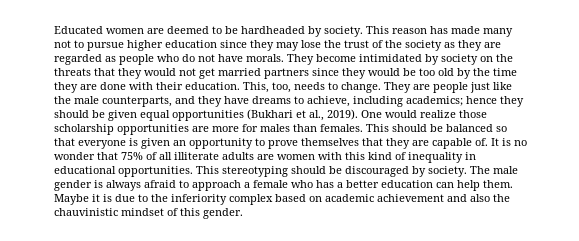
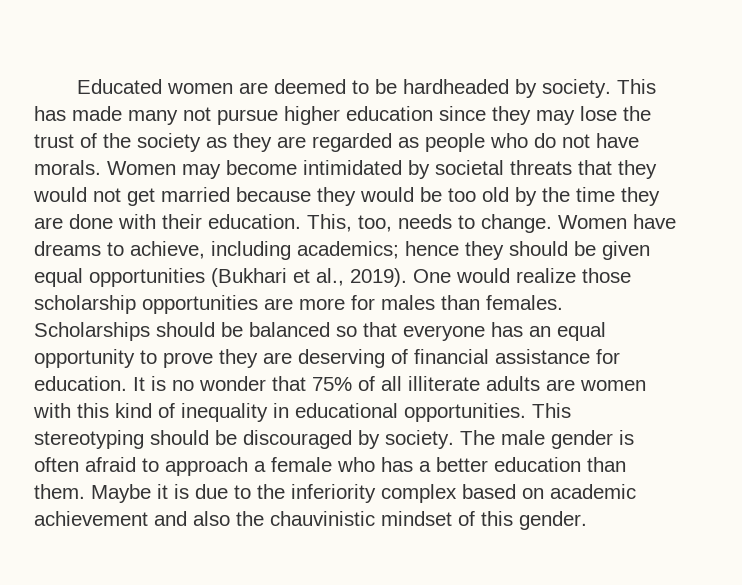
- This reason has made many not to pursue higher education since they may lose the trust of the society as they are regarded as people who do not have morals.
+ This has made many not pursue higher education since they may lose the trust of the society as they are regarded as people who do not have morals.
- They become intimidated by society on the threats that they would not get married partners since they would be too old by the time they are done with their education.
+ Women may become intimidated by societal threats that they would not get married because they would be too old by the time they are done with their education.
- They are people just like the male counterparts, and they have dreams to achieve, including academics; hence they should be given equal opportunities (Bukhari et al., 2019).
+ Women have dreams to achieve, including academics; hence they should be given equal opportunities (Bukhari et al., 2019).
- This should be balanced so that everyone is given an opportunity to prove themselves that they are capable of.
+ Scholarships should be balanced so that everyone has an equal opportunity to prove they are deserving of financial assistance for education.
- The male gender is always afraid to approach a female who has a better education can help them.
+ The male gender is often afraid to approach a female who has a better education than them.

